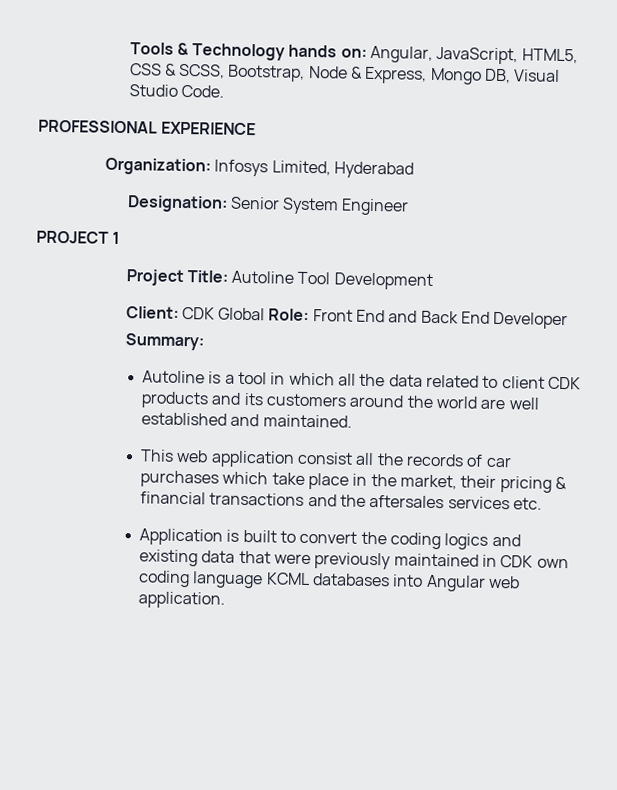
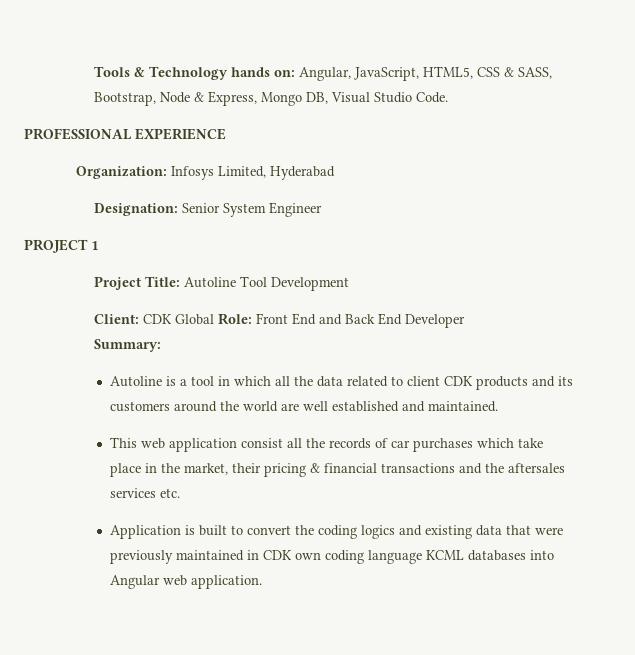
- Tools & Technology hands on: Angular, JavaScript, HTML5, CSS & SCSS, Bootstrap, Node & Express, Mongo DB, Visual Studio Code.
+ Tools & Technology hands on: Angular, JavaScript, HTML5, CSS & SASS, Bootstrap, Node & Express, Mongo DB, Visual Studio Code.

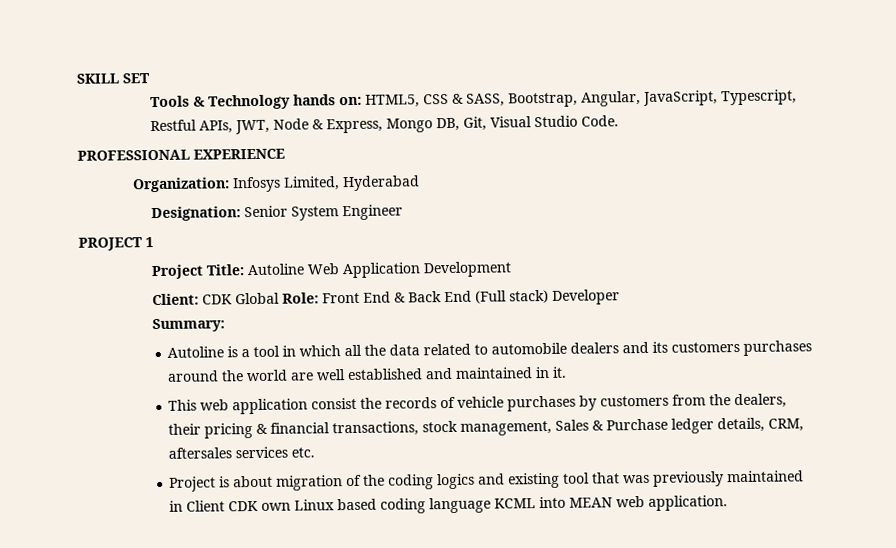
+ SKILL SET
- Tools & Technology hands on: Angular, JavaScript, HTML5, CSS & SASS, Bootstrap, Node & Express, Mongo DB, Visual Studio Code.
+ Tools & Technology hands on: HTML5, CSS & SASS, Bootstrap, Angular, JavaScript, Typescript, Restful APIs, JWT, Node & Express, Mongo DB, Git, Visual Studio Code.
- Project Title: Autoline Tool Development
+ Project Title: Autoline Web Application Development
- Client: CDK Global Role: Front End and Back End Developer
+ Client: CDK Global Role: Front End & Back End (Full stack) Developer
- Autoline is a tool in which all the data related to client CDK products and its customers around the world are well established and maintained.
+ Autoline is a tool in which all the data related to automobile dealers and its customers purchases around the world are well established and maintained in it.
- This web application consist all the records of car purchases which take place in the market, their pricing & financial transactions and the aftersales services etc.
- Application is built to convert the coding logics and existing data that were previously maintained in CDK own coding language KCML databases into Angular web application.
+ This web application consist the records of vehicle purchases by customers from the dealers, their pricing & financial transactions, stock management, Sales & Purchase ledger details, CRM, aftersales services etc.
+ Project is about migration of the coding logics and existing tool that was previously maintained in Client CDK own Linux based coding language KCML into MEAN web application.

